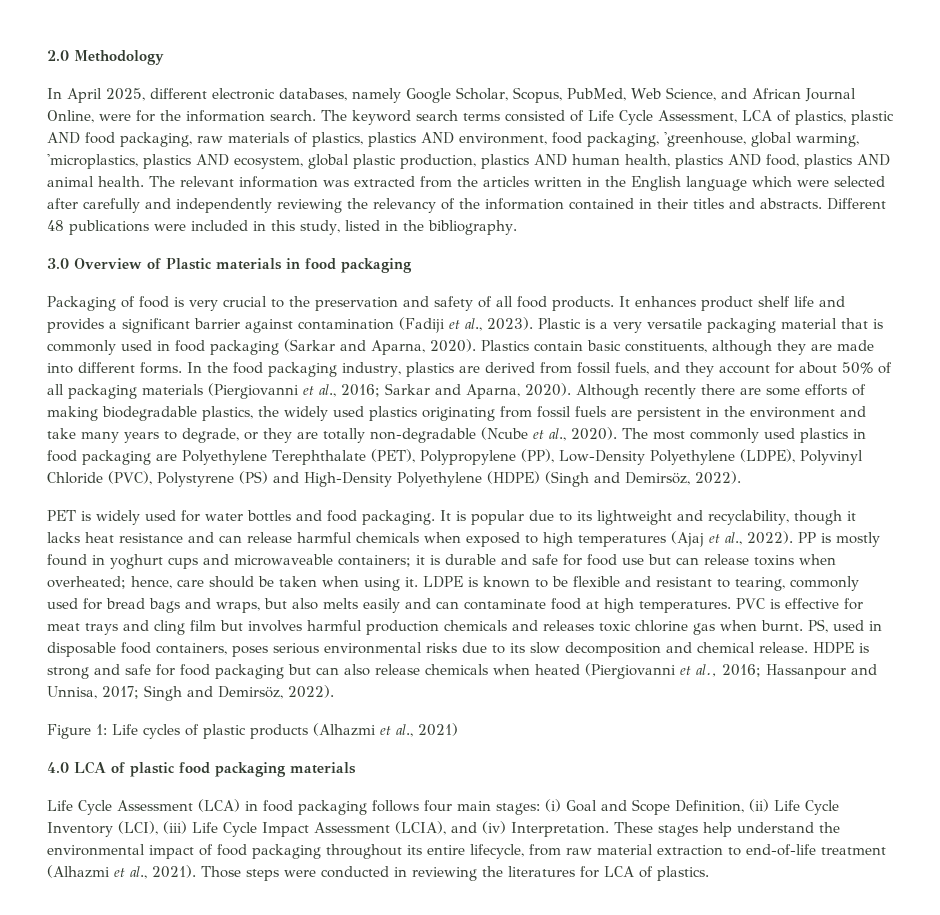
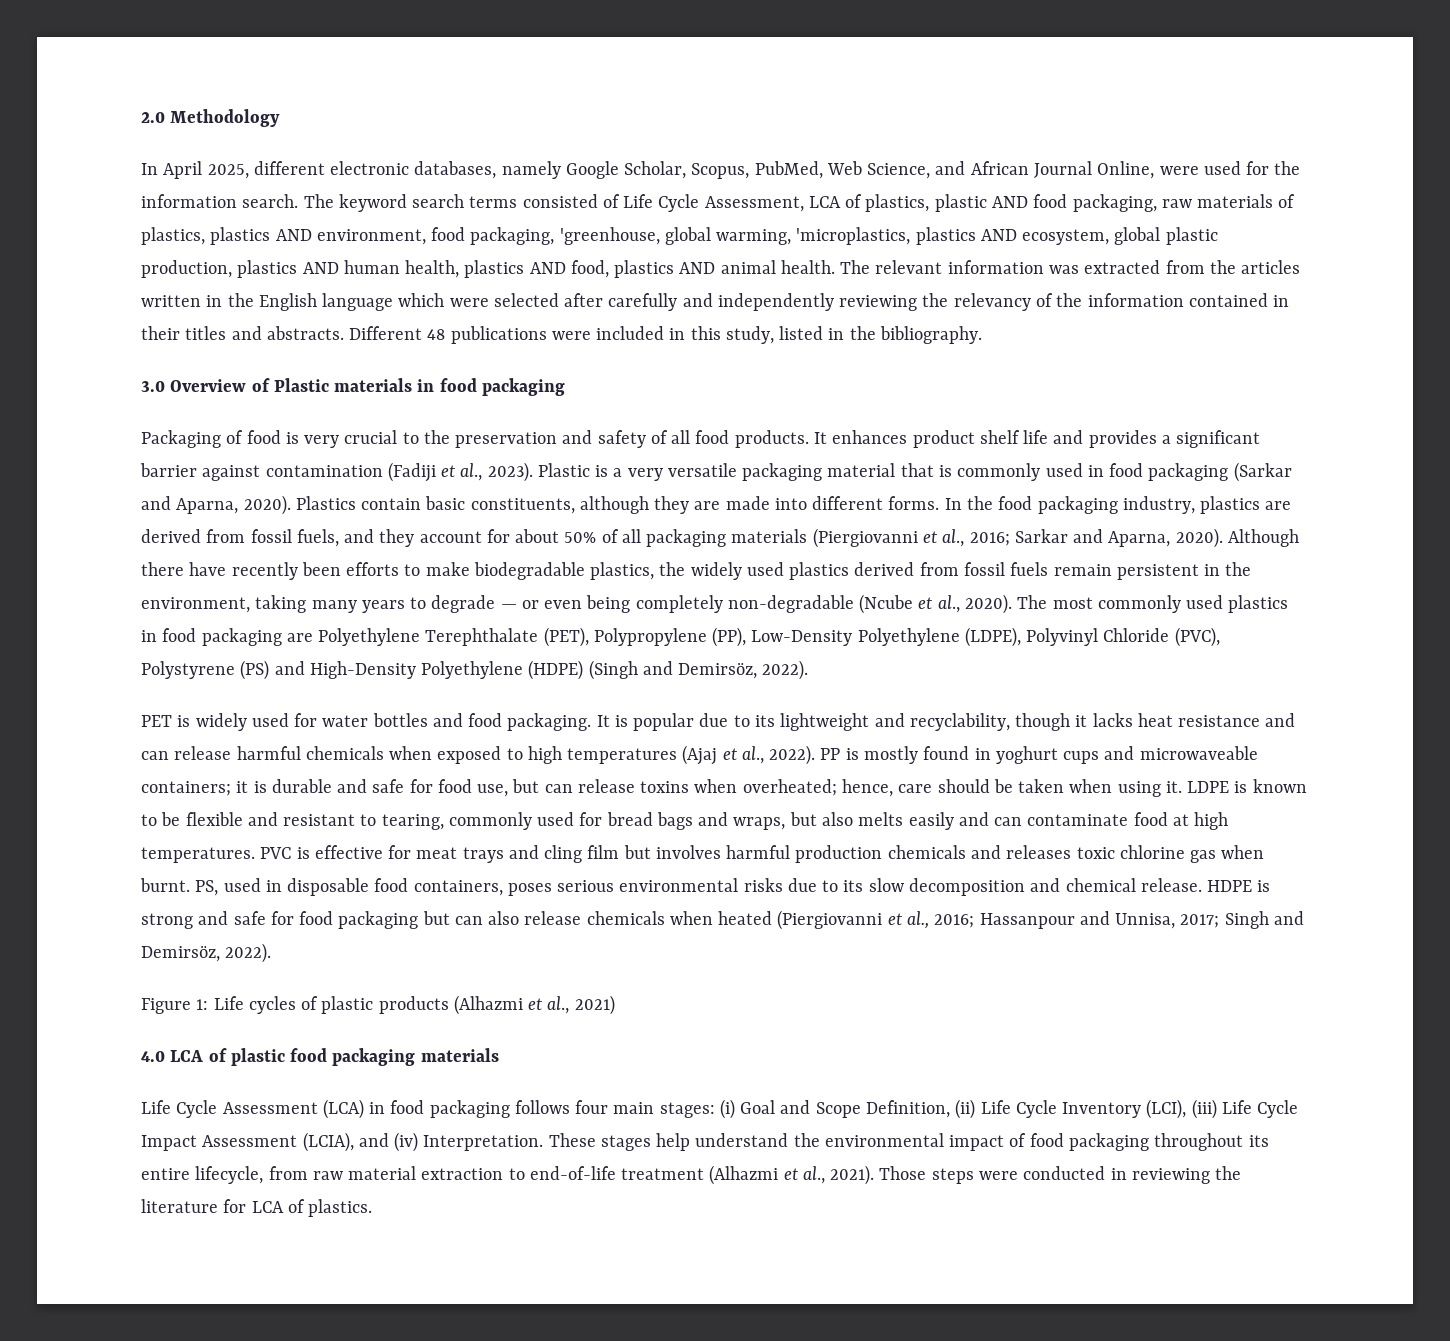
- In April 2025, different electronic databases, namely Google Scholar, Scopus, PubMed, Web Science, and African Journal Online, were for the information search.
+ In April 2025, different electronic databases, namely Google Scholar, Scopus, PubMed, Web Science, and African Journal Online, were used for the information search.
- Although recently there are some efforts of making biodegradable plastics, the widely used plastics originating from fossil fuels are persistent in the environment and take many years to degrade, or they are totally non-degradable (Ncube et al., 2020).
+ Although there have recently been efforts to make biodegradable plastics, the widely used plastics derived from fossil fuels remain persistent in the environment, taking many years to degrade — or even being completely non-degradable (Ncube et al., 2020).
- PP is mostly found in yoghurt cups and microwaveable containers; it is durable and safe for food use but can release toxins when overheated; hence, care should be taken when using it.
+ PP is mostly found in yoghurt cups and microwaveable containers; it is durable and safe for food use, but can release toxins when overheated; hence, care should be taken when using it.
- Those steps were conducted in reviewing the literatures for LCA of plastics.
+ Those steps were conducted in reviewing the literature for LCA of plastics.

